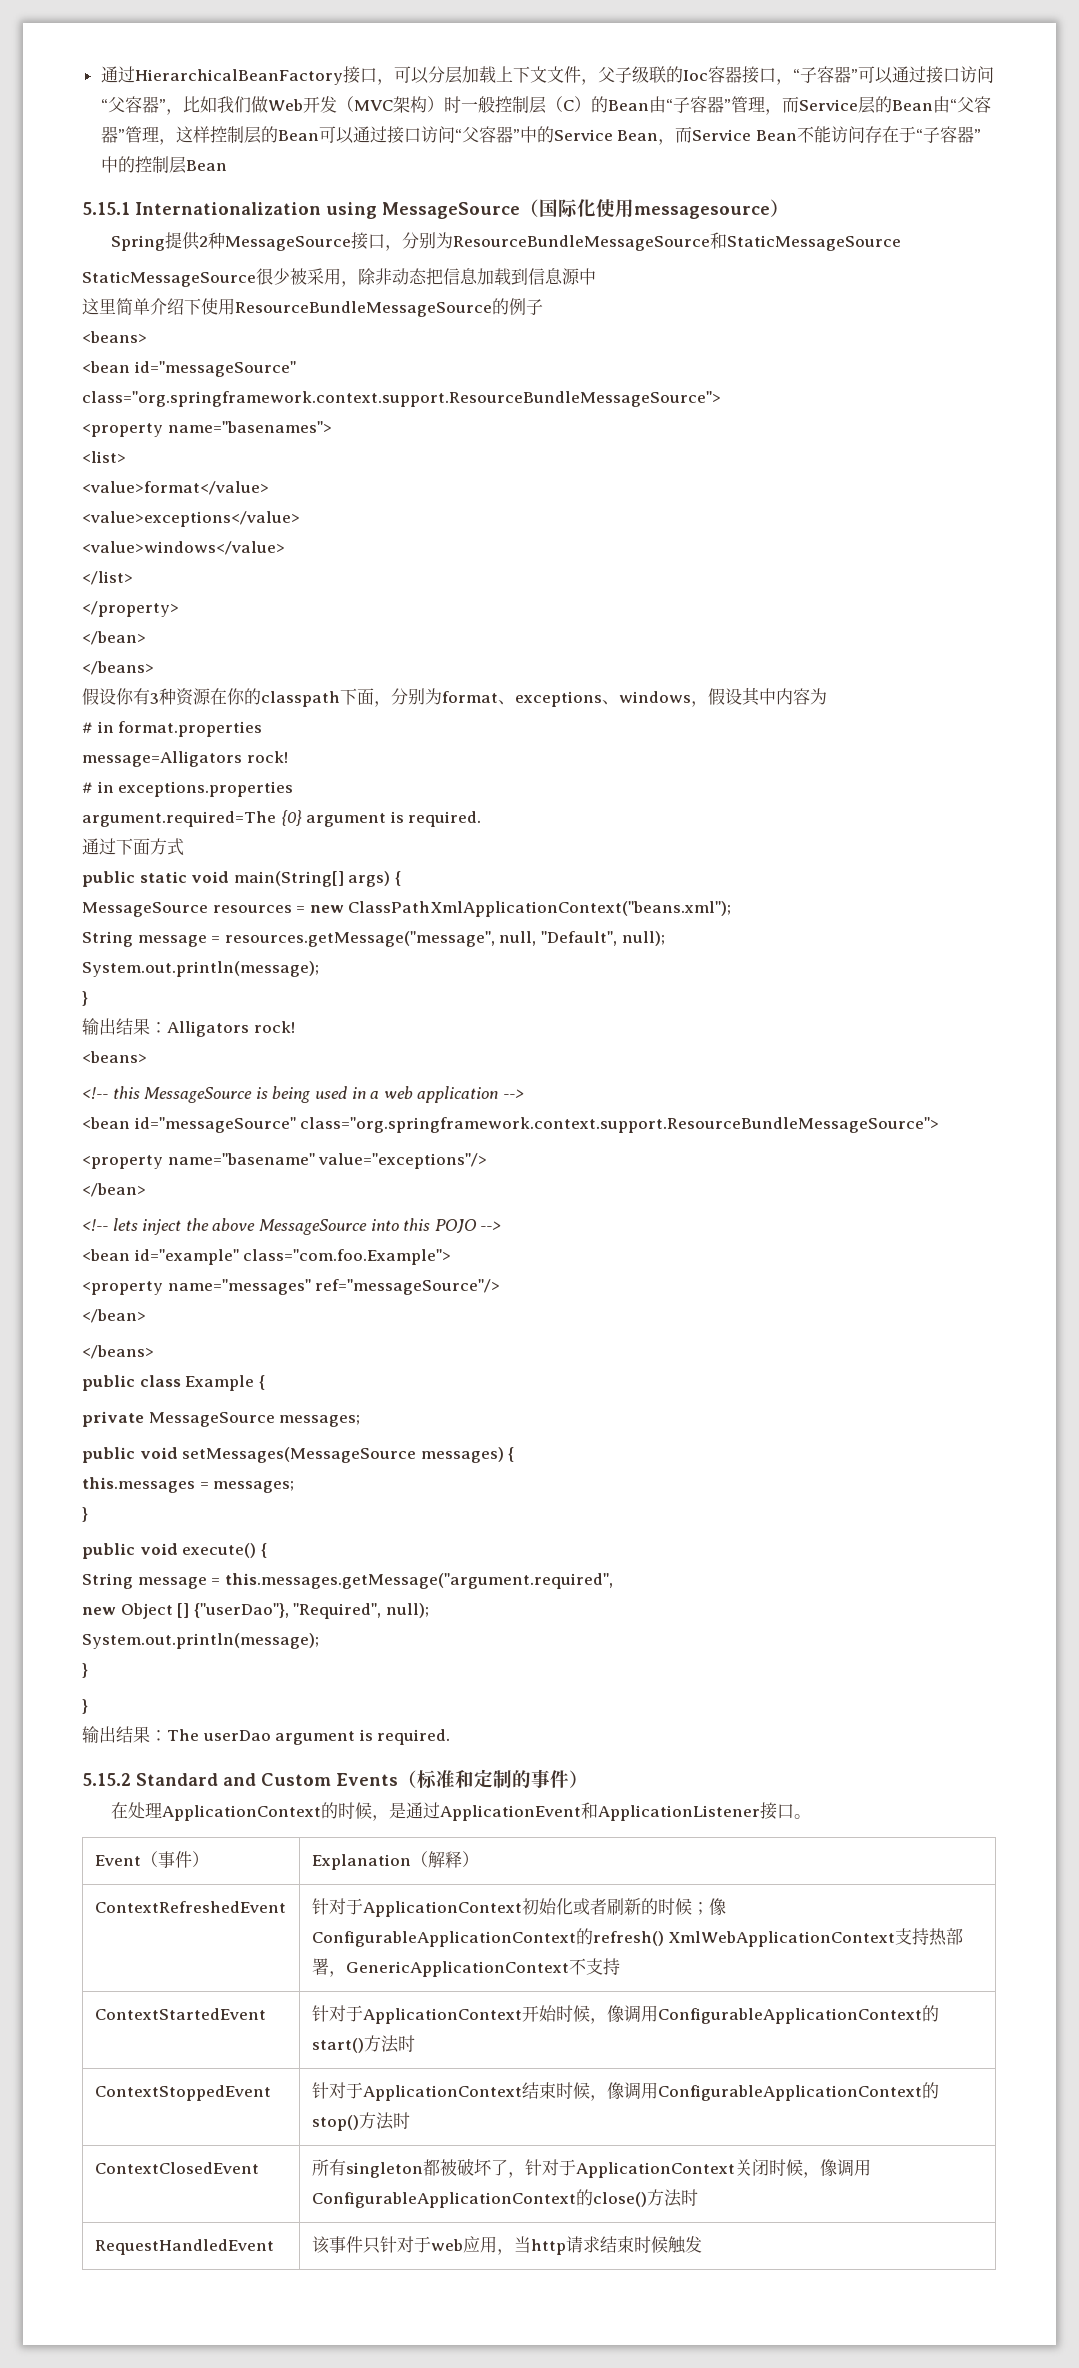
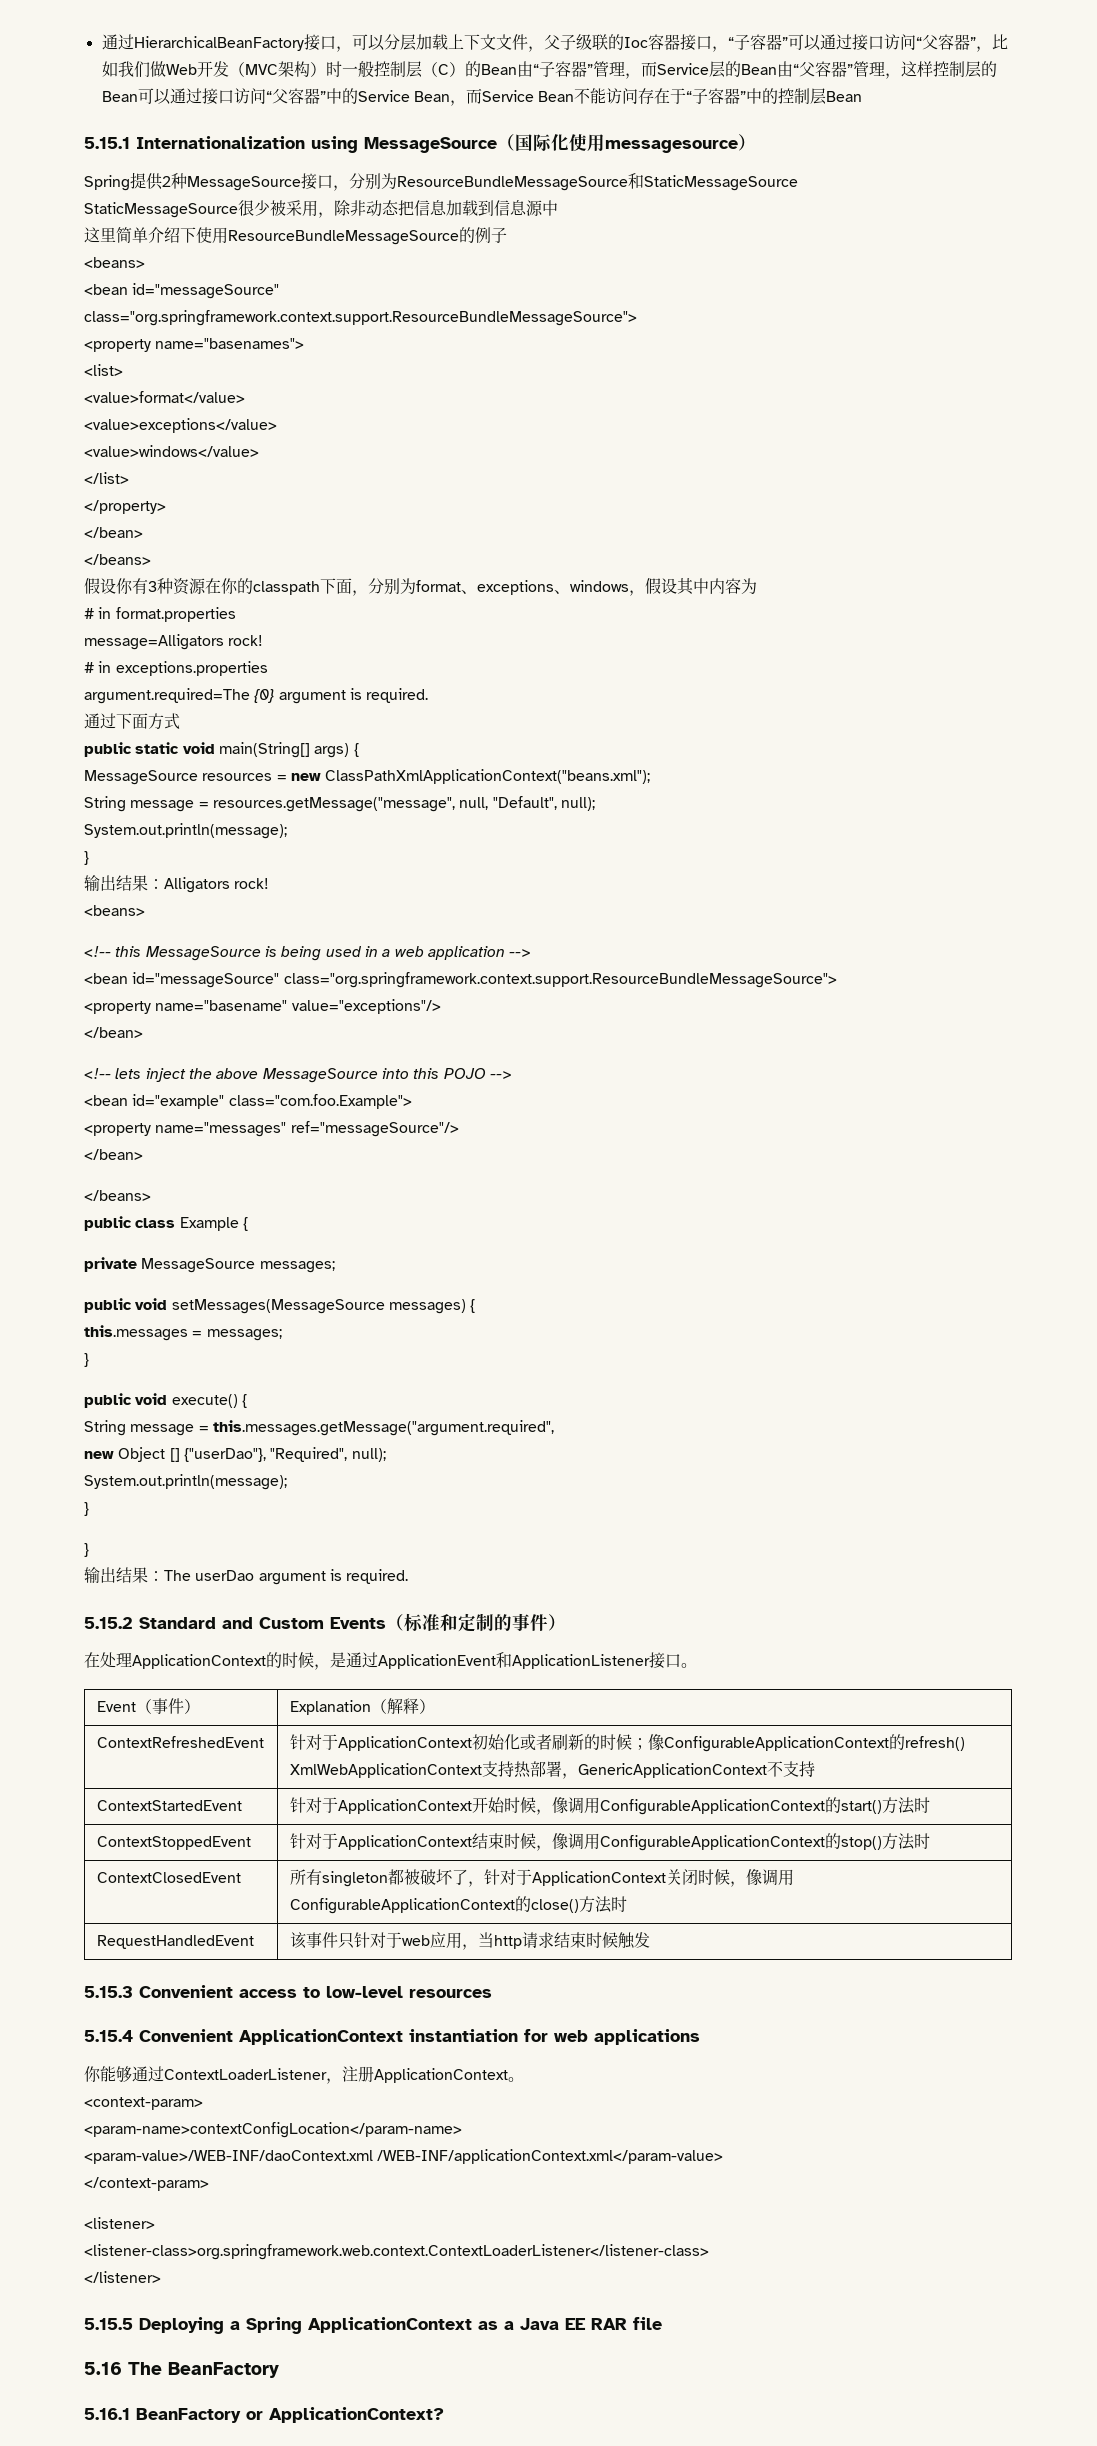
+ 5.15.3 Convenient access to low-level resources
+ 5.15.4 Convenient ApplicationContext instantiation for web applications
+ 你能够通过ContextLoaderListener，注册ApplicationContext。
+ <context-param>
+ <param-name>contextConfigLocation</param-name>
+ <param-value>/WEB-INF/daoContext.xml /WEB-INF/applicationContext.xml</param-value>
+ </context-param>
+ <listener>
+ <listener-class>org.springframework.web.context.ContextLoaderListener</listener-class>
+ </listener>
+ 5.15.5 Deploying a Spring ApplicationContext as a Java EE RAR file
+ 5.16 The BeanFactory
+ 5.16.1 BeanFactory or ApplicationContext?

